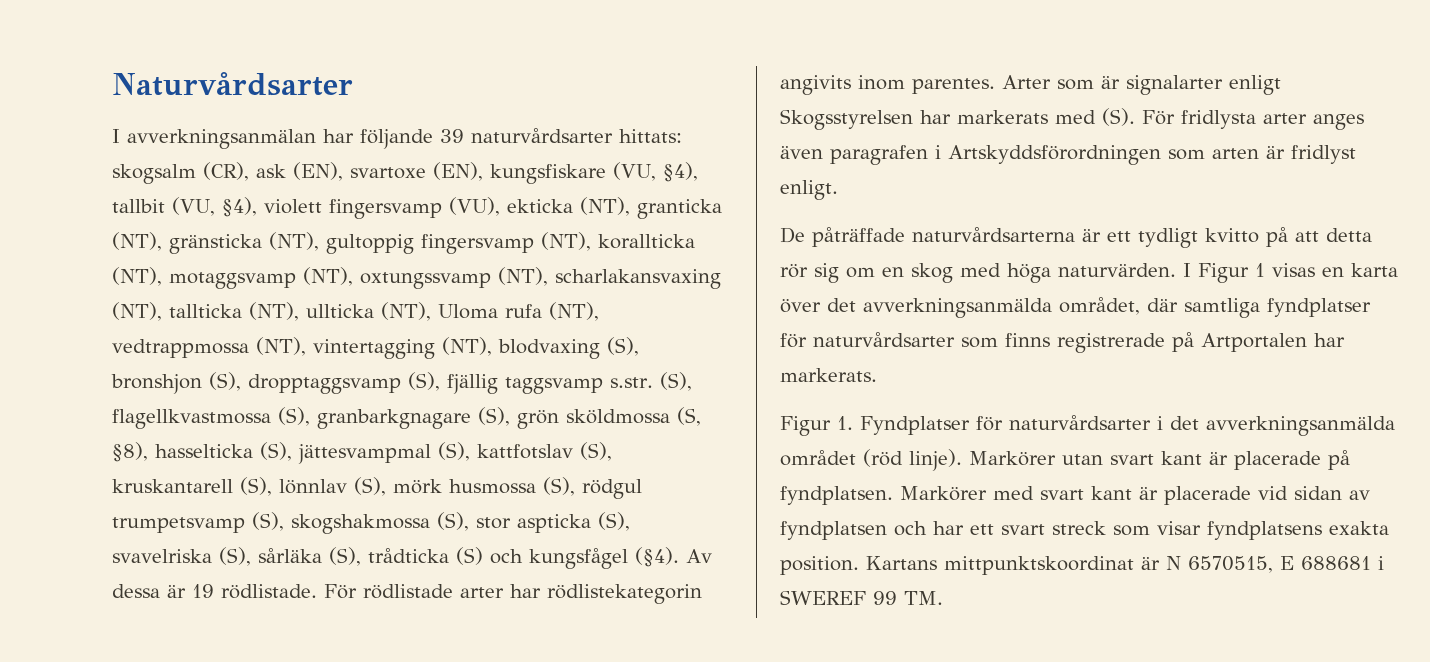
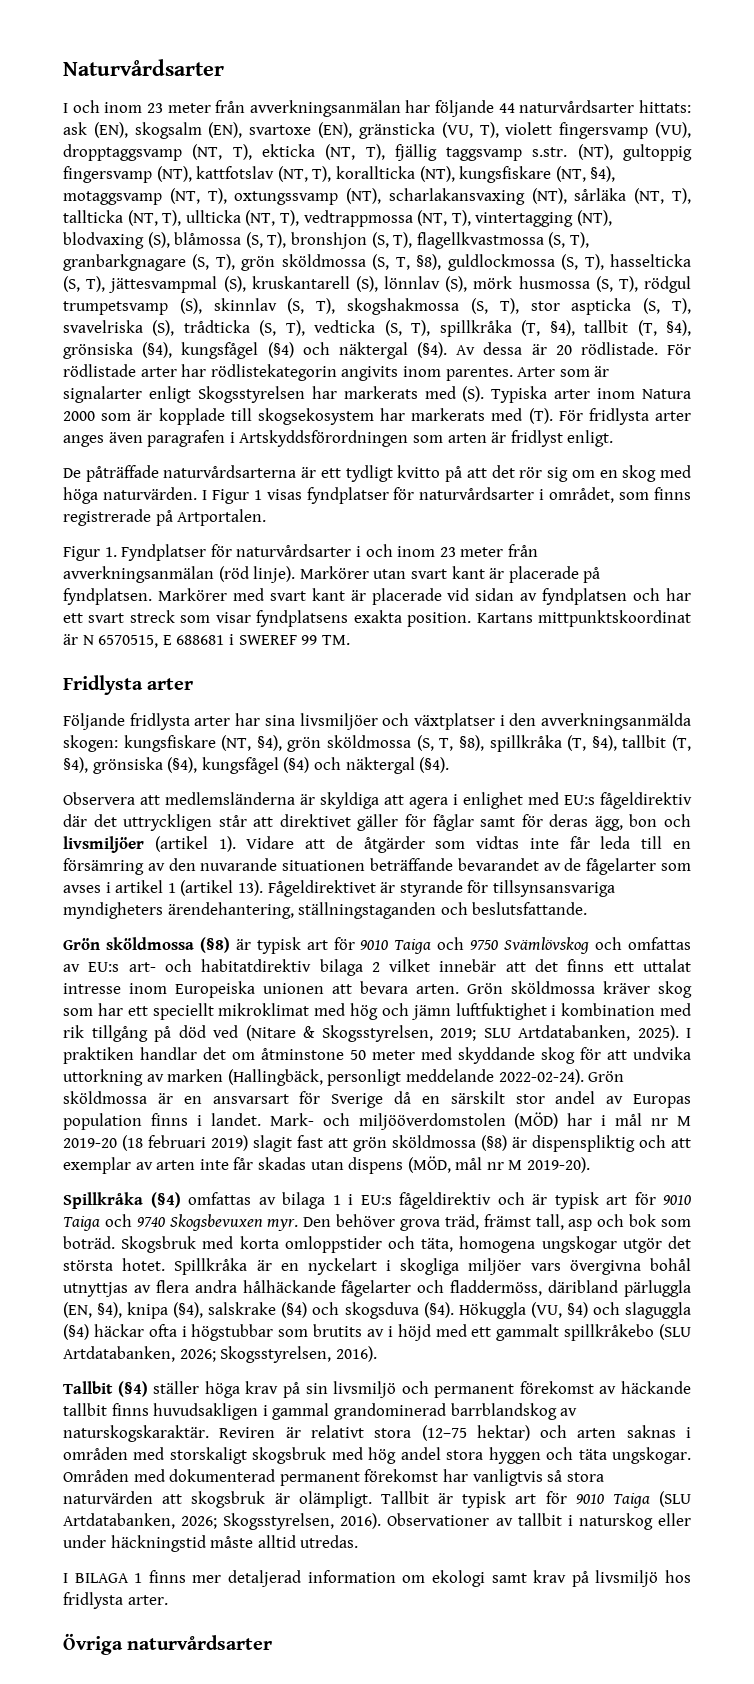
- I avverkningsanmälan har följande 39 naturvårdsarter hittats: skogsalm (CR), ask (EN), svartoxe (EN), kungsfiskare (VU, §4), tallbit (VU, §4), violett fingersvamp (VU), ekticka (NT), granticka (NT), gränsticka (NT), gultoppig fingersvamp (NT), korallticka (NT), motaggsvamp (NT), oxtungssvamp (NT), scharlakansvaxing (NT), tallticka (NT), ullticka (NT), Uloma rufa (NT), vedtrappmossa (NT), vintertagging (NT), blodvaxing (S), bronshjon (S), dropptaggsvamp (S), fjällig taggsvamp s.str. (S), flagellkvastmossa (S), granbarkgnagare (S), grön sköldmossa (S, §8), hasselticka (S), jättesvampmal (S), kattfotslav (S), kruskantarell (S), lönnlav (S), mörk husmossa (S), rödgul trumpetsvamp (S), skogshakmossa (S), stor aspticka (S), svavelriska (S), sårläka (S), trådticka (S) och kungsfågel (§4).
+ I och inom 23 meter från avverkningsanmälan har följande 44 naturvårdsarter hittats: ask (EN), skogsalm (EN), svartoxe (EN), gränsticka (VU, T), violett fingersvamp (VU), dropptaggsvamp (NT, T), ekticka (NT, T), fjällig taggsvamp s.str. (NT), gultoppig fingersvamp (NT), kattfotslav (NT, T), korallticka (NT), kungsfiskare (NT, §4), motaggsvamp (NT, T), oxtungssvamp (NT), scharlakansvaxing (NT), sårläka (NT, T), tallticka (NT, T), ullticka (NT, T), vedtrappmossa (NT, T), vintertagging (NT), blodvaxing (S), blåmossa (S, T), bronshjon (S, T), flagellkvastmossa (S, T), granbarkgnagare (S, T), grön sköldmossa (S, T, §8), guldlockmossa (S, T), hasselticka (S, T), jättesvampmal (S), kruskantarell (S), lönnlav (S), mörk husmossa (S, T), rödgul trumpetsvamp (S), skinnlav (S, T), skogshakmossa (S, T), stor aspticka (S, T), svavelriska (S), trådticka (S, T), vedticka (S, T), spillkråka (T, §4), tallbit (T, §4), grönsiska (§4), kungsfågel (§4) och näktergal (§4).
- Av dessa är 19 rödlistade.
+ Av dessa är 20 rödlistade.
- Arter som är signalarter enligt Skogsstyrelsen har markerats med (S). För fridlysta arter anges även paragrafen i Artskyddsförordningen som arten är fridlyst enligt.
+ Arter som är signalarter enligt Skogsstyrelsen har markerats med (S). Typiska arter inom Natura 2000 som är kopplade till skogsekosystem har markerats med (T). För fridlysta arter anges även paragrafen i Artskyddsförordningen som arten är fridlyst enligt.
- De påträffade naturvårdsarterna är ett tydligt kvitto på att detta rör sig om en skog med höga naturvärden.
+ De påträffade naturvårdsarterna är ett tydligt kvitto på att det rör sig om en skog med höga naturvärden.
- I Figur 1 visas en karta över det avverkningsanmälda området, där samtliga fyndplatser för naturvårdsarter som finns registrerade på Artportalen har markerats.
+ I Figur 1 visas fyndplatser för naturvårdsarter i området, som finns registrerade på Artportalen.
- Figur 1. Fyndplatser för naturvårdsarter i det avverkningsanmälda området (röd linje).
+ Figur 1. Fyndplatser för naturvårdsarter i och inom 23 meter från avverkningsanmälan (röd linje).
+ Fridlysta arter
+ Följande fridlysta arter har sina livsmiljöer och växtplatser i den avverkningsanmälda skogen: kungsfiskare (NT, §4), grön sköldmossa (S, T, §8), spillkråka (T, §4), tallbit (T, §4), grönsiska (§4), kungsfågel (§4) och näktergal (§4).
+ Observera att medlemsländerna är skyldiga att agera i enlighet med EU:s fågeldirektiv där det uttryckligen står att direktivet gäller för fåglar samt för deras ägg, bon och livsmiljöer (artikel 1). Vidare att de åtgärder som vidtas inte får leda till en försämring av den nuvarande situationen beträffande bevarandet av de fågelarter som avses i artikel 1 (artikel 13). Fågeldirektivet är styrande för tillsynsansvariga myndigheters ärendehantering, ställningstaganden och beslutsfattande.
+ Grön sköldmossa (§8) är typisk art för 9010 Taiga och 9750 Svämlövskog och omfattas av EU:s art- och habitatdirektiv bilaga 2 vilket innebär att det finns ett uttalat intresse inom Europeiska unionen att bevara arten. Grön sköldmossa kräver skog som har ett speciellt mikroklimat med hög och jämn luftfuktighet i kombination med rik tillgång på död ved (Nitare & Skogsstyrelsen, 2019; SLU Artdatabanken, 2025). I praktiken handlar det om åtminstone 50 meter med skyddande skog för att undvika uttorkning av marken (Hallingbäck, personligt meddelande 2022-02-24). Grön sköldmossa är en ansvarsart för Sverige då en särskilt stor andel av Europas population finns i landet. Mark- och miljööverdomstolen (MÖD) har i mål nr M 2019-20 (18 februari 2019) slagit fast att grön sköldmossa (§8) är dispenspliktig och att exemplar av arten inte får skadas utan dispens (MÖD, mål nr M 2019-20).
+ Spillkråka (§4) omfattas av bilaga 1 i EU:s fågeldirektiv och är typisk art för 9010 Taiga och 9740 Skogsbevuxen myr. Den behöver grova träd, främst tall, asp och bok som boträd. Skogsbruk med korta omloppstider och täta, homogena ungskogar utgör det största hotet. Spillkråka är en nyckelart i skogliga miljöer vars övergivna bohål utnyttjas av flera andra hålhäckande fågelarter och fladdermöss, däribland pärluggla (EN, §4), knipa (§4), salskrake (§4) och skogsduva (§4). Hökuggla (VU, §4) och slaguggla (§4) häckar ofta i högstubbar som brutits av i höjd med ett gammalt spillkråkebo (SLU Artdatabanken, 2026; Skogsstyrelsen, 2016).
+ Tallbit (§4) ställer höga krav på sin livsmiljö och permanent förekomst av häckande tallbit finns huvudsakligen i gammal grandominerad barrblandskog av naturskogskaraktär. Reviren är relativt stora (12–75 hektar) och arten saknas i områden med storskaligt skogsbruk med hög andel stora hyggen och täta ungskogar. Områden med dokumenterad permanent förekomst har vanligtvis så stora naturvärden att skogsbruk är olämpligt. Tallbit är typisk art för 9010 Taiga (SLU Artdatabanken, 2026; Skogsstyrelsen, 2016). Observationer av tallbit i naturskog eller under häckningstid måste alltid utredas.
+ I BILAGA 1 finns mer detaljerad information om ekologi samt krav på livsmiljö hos fridlysta arter.
+ Övriga naturvårdsarter

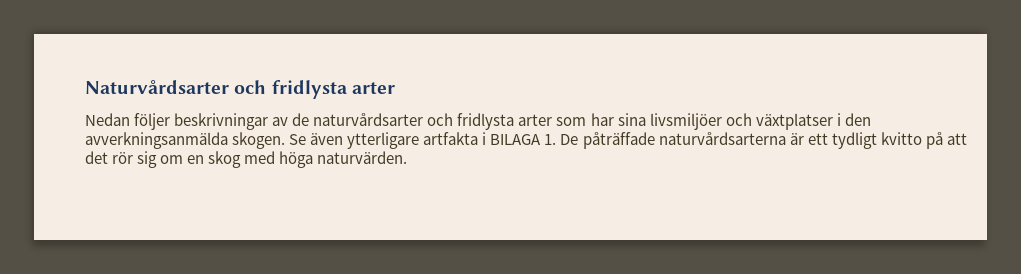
- Naturvårdsarter
- I och inom 23 meter från avverkningsanmälan har följande 44 naturvårdsarter hittats: ask (EN), skogsalm (EN), svartoxe (EN), gränsticka (VU, T), violett fingersvamp (VU), dropptaggsvamp (NT, T), ekticka (NT, T), fjällig taggsvamp s.str. (NT), gultoppig fingersvamp (NT), kattfotslav (NT, T), korallticka (NT), kungsfiskare (NT, §4), motaggsvamp (NT, T), oxtungssvamp (NT), scharlakansvaxing (NT), sårläka (NT, T), tallticka (NT, T), ullticka (NT, T), vedtrappmossa (NT, T), vintertagging (NT), blodvaxing (S), blåmossa (S, T), bronshjon (S, T), flagellkvastmossa (S, T), granbarkgnagare (S, T), grön sköldmossa (S, T, §8), guldlockmossa (S, T), hasselticka (S, T), jättesvampmal (S), kruskantarell (S), lönnlav (S), mörk husmossa (S, T), rödgul trumpetsvamp (S), skinnlav (S, T), skogshakmossa (S, T), stor aspticka (S, T), svavelriska (S), trådticka (S, T), vedticka (S, T), spillkråka (T, §4), tallbit (T, §4), grönsiska (§4), kungsfågel (§4) och näktergal (§4). Av dessa är 20 rödlistade. För rödlistade arter har rödlistekategorin angivits inom parentes. Arter som är signalarter enligt Skogsstyrelsen har markerats med (S). Typiska arter inom Natura 2000 som är kopplade till skogsekosystem har markerats med (T). För fridlysta arter anges även paragrafen i Artskyddsförordningen som arten är fridlyst enligt.
- De påträffade naturvårdsarterna är ett tydligt kvitto på att det rör sig om en skog med höga naturvärden. I Figur 1 visas fyndplatser för naturvårdsarter i området, som finns registrerade på Artportalen.
- Figur 1. Fyndplatser för naturvårdsarter i och inom 23 meter från avverkningsanmälan (röd linje). Markörer utan svart kant är placerade på fyndplatsen. Markörer med svart kant är placerade vid sidan av fyndplatsen och har ett svart streck som visar fyndplatsens exakta position. Kartans mittpunktskoordinat är N 6570515, E 688681 i SWEREF 99 TM.
- Fridlysta arter
- Följande fridlysta arter har sina livsmiljöer och växtplatser i den avverkningsanmälda skogen: kungsfiskare (NT, §4), grön sköldmossa (S, T, §8), spillkråka (T, §4), tallbit (T, §4), grönsiska (§4), kungsfågel (§4) och näktergal (§4).
- Observera att medlemsländerna är skyldiga att agera i enlighet med EU:s fågeldirektiv där det uttryckligen står att direktivet gäller för fåglar samt för deras ägg, bon och livsmiljöer (artikel 1). Vidare att de åtgärder som vidtas inte får leda till en försämring av den nuvarande situationen beträffande bevarandet av de fågelarter som avses i artikel 1 (artikel 13). Fågeldirektivet är styrande för tillsynsansvariga myndigheters ärendehantering, ställningstaganden och beslutsfattande.
- Grön sköldmossa (§8) är typisk art för 9010 Taiga och 9750 Svämlövskog och omfattas av EU:s art- och habitatdirektiv bilaga 2 vilket innebär att det finns ett uttalat intresse inom Europeiska unionen att bevara arten. Grön sköldmossa kräver skog som har ett speciellt mikroklimat med hög och jämn luftfuktighet i kombination med rik tillgång på död ved (Nitare & Skogsstyrelsen, 2019; SLU Artdatabanken, 2025). I praktiken handlar det om åtminstone 50 meter med skyddande skog för att undvika uttorkning av marken (Hallingbäck, personligt meddelande 2022-02-24). Grön sköldmossa är en ansvarsart för Sverige då en särskilt stor andel av Europas population finns i landet. Mark- och miljööverdomstolen (MÖD) har i mål nr M 2019-20 (18 februari 2019) slagit fast att grön sköldmossa (§8) är dispenspliktig och att exemplar av arten inte får skadas utan dispens (MÖD, mål nr M 2019-20).
- Spillkråka (§4) omfattas av bilaga 1 i EU:s fågeldirektiv och är typisk art för 9010 Taiga och 9740 Skogsbevuxen myr. Den behöver grova träd, främst tall, asp och bok som boträd. Skogsbruk med korta omloppstider och täta, homogena ungskogar utgör det största hotet. Spillkråka är en nyckelart i skogliga miljöer vars övergivna bohål utnyttjas av flera andra hålhäckande fågelarter och fladdermöss, däribland pärluggla (EN, §4), knipa (§4), salskrake (§4) och skogsduva (§4). Hökuggla (VU, §4) och slaguggla (§4) häckar ofta i högstubbar som brutits av i höjd med ett gammalt spillkråkebo (SLU Artdatabanken, 2026; Skogsstyrelsen, 2016).
- Tallbit (§4) ställer höga krav på sin livsmiljö och permanent förekomst av häckande tallbit finns huvudsakligen i gammal grandominerad barrblandskog av naturskogskaraktär. Reviren är relativt stora (12–75 hektar) och arten saknas i områden med storskaligt skogsbruk med hög andel stora hyggen och täta ungskogar. Områden med dokumenterad permanent förekomst har vanligtvis så stora naturvärden att skogsbruk är olämpligt. Tallbit är typisk art för 9010 Taiga (SLU Artdatabanken, 2026; Skogsstyrelsen, 2016). Observationer av tallbit i naturskog eller under häckningstid måste alltid utredas.
- I BILAGA 1 finns mer detaljerad information om ekologi samt krav på livsmiljö hos fridlysta arter.
- Övriga naturvårdsarter
+ Naturvårdsarter och fridlysta arter
+ Nedan följer beskrivningar av de naturvårdsarter och fridlysta arter som har sina livsmiljöer och växtplatser i den avverkningsanmälda skogen. Se även ytterligare artfakta i BILAGA 1. De påträffade naturvårdsarterna är ett tydligt kvitto på att det rör sig om en skog med höga naturvärden.

